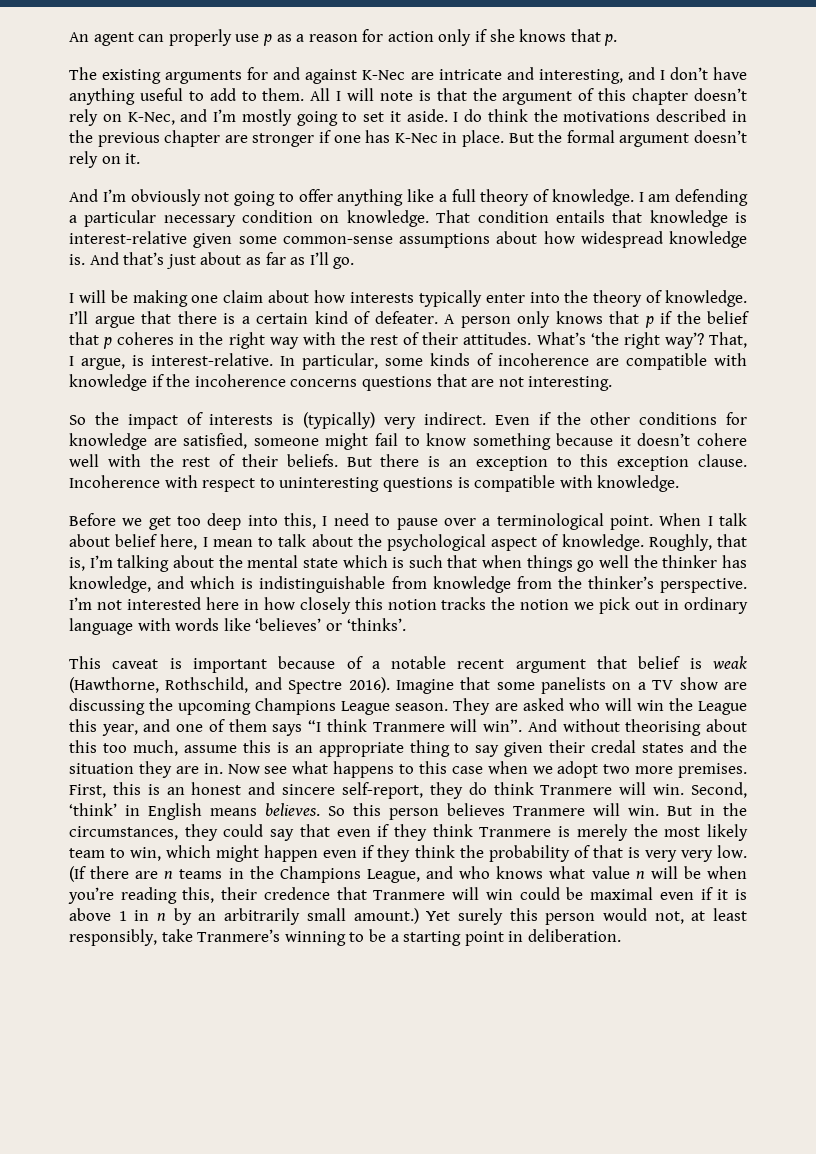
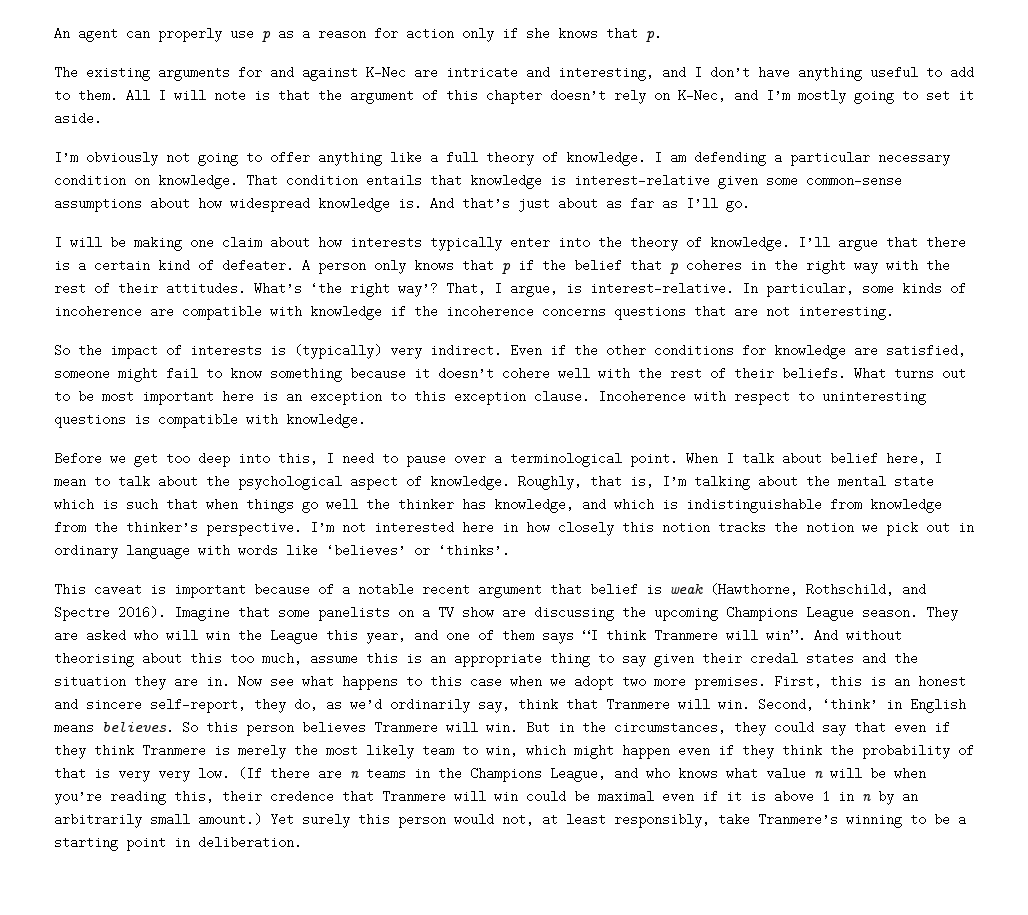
- All I will note is that the argument of this chapter doesn’t rely on K-Nec, and I’m mostly going to set it aside. I do think the motivations described in the previous chapter are stronger if one has K-Nec in place. But the formal argument doesn’t rely on it.
- And I’m obviously not going to offer anything like a full theory of knowledge.
+ All I will note is that the argument of this chapter doesn’t rely on K-Nec, and I’m mostly going to set it aside.
+ I’m obviously not going to offer anything like a full theory of knowledge.
- But there is an exception to this exception clause.
+ What turns out to be most important here is an exception to this exception clause.
- First, this is an honest and sincere self-report, they do think Tranmere will win.
+ First, this is an honest and sincere self-report, they do, as we’d ordinarily say, think that Tranmere will win.

